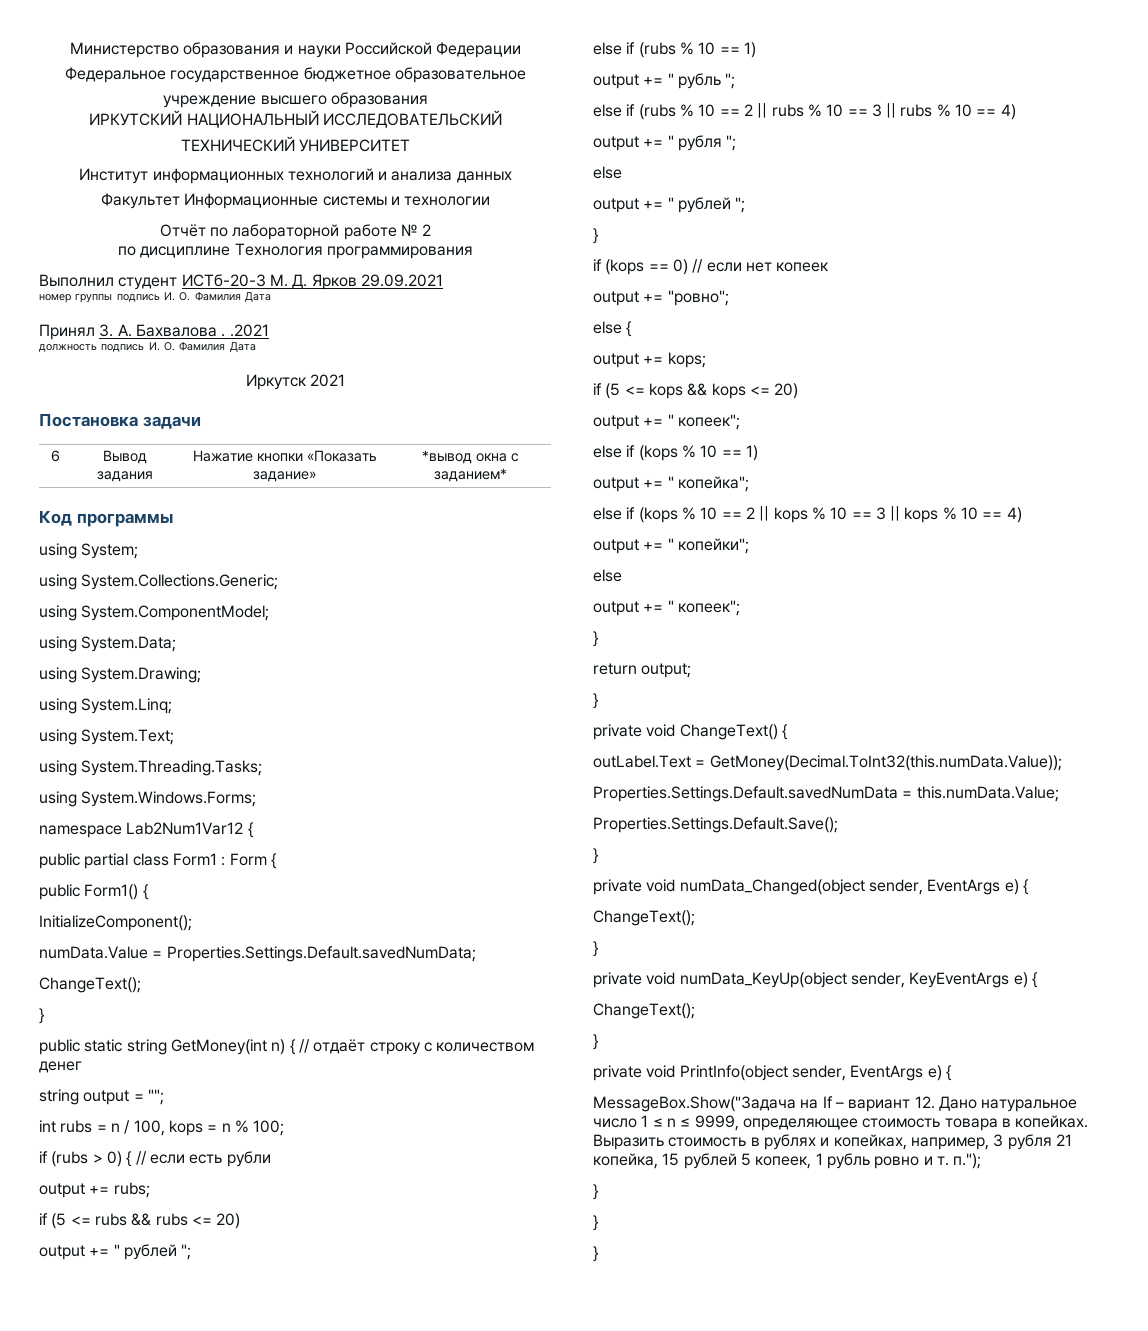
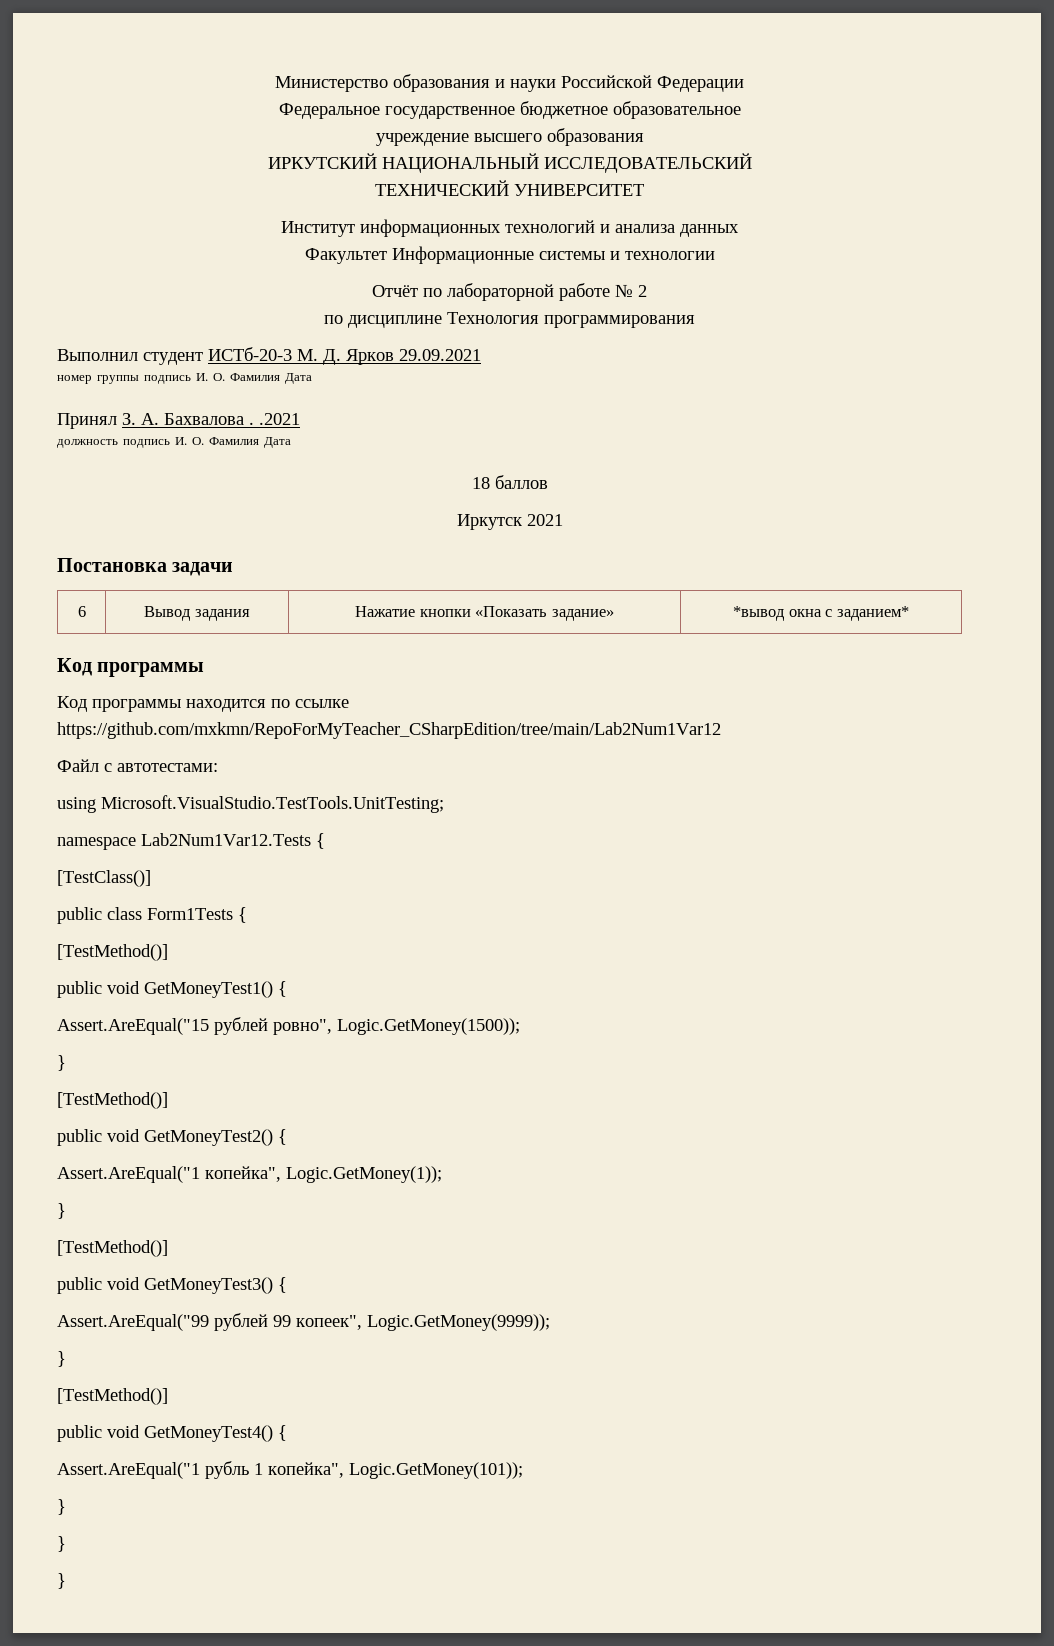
+ 18 баллов
- using System;
- using System.Collections.Generic;
- using System.ComponentModel;
- using System.Data;
- using System.Drawing;
- using System.Linq;
- using System.Text;
- using System.Threading.Tasks;
- using System.Windows.Forms;
+ Код программы находится по ссылке https://github.com/mxkmn/RepoForMyTeacher_CSharpEdition/tree/main/Lab2Num1Var12
+ Файл с автотестами:
+ using Microsoft.VisualStudio.TestTools.UnitTesting;
- namespace Lab2Num1Var12 {
- public partial class Form1 : Form {
- public Form1() {
- InitializeComponent();
- numData.Value = Properties.Settings.Default.savedNumData;
- ChangeText();
+ namespace Lab2Num1Var12.Tests {
+ [TestClass()]
+ public class Form1Tests {
+ [TestMethod()]
+ public void GetMoneyTest1() {
+ Assert.AreEqual("15 рублей ровно", Logic.GetMoney(1500));
  }
- public static string GetMoney(int n) { // отдаёт строку с количеством денег
- string output = "";
- int rubs = n / 100, kops = n % 100;
- if (rubs > 0) { // если есть рубли
- output += rubs;
- if (5 <= rubs && rubs <= 20)
- output += " рублей ";
- else if (rubs % 10 == 1)
- output += " рубль ";
- else if (rubs % 10 == 2 || rubs % 10 == 3 || rubs % 10 == 4)
- output += " рубля ";
- else
- output += " рублей ";
+ [TestMethod()]
+ public void GetMoneyTest2() {
+ Assert.AreEqual("1 копейка", Logic.GetMoney(1));
  }
- if (kops == 0) // если нет копеек
- output += "ровно";
- else {
- output += kops;
- if (5 <= kops && kops <= 20)
- output += " копеек";
- else if (kops % 10 == 1)
- output += " копейка";
- else if (kops % 10 == 2 || kops % 10 == 3 || kops % 10 == 4)
- output += " копейки";
- else
- output += " копеек";
+ [TestMethod()]
+ public void GetMoneyTest3() {
+ Assert.AreEqual("99 рублей 99 копеек", Logic.GetMoney(9999));
  }
- return output;
- }
- private void ChangeText() {
- outLabel.Text = GetMoney(Decimal.ToInt32(this.numData.Value));
- Properties.Settings.Default.savedNumData = this.numData.Value;
- Properties.Settings.Default.Save();
- }
- private void numData_Changed(object sender, EventArgs e) {
- ChangeText();
- }
- private void numData_KeyUp(object sender, KeyEventArgs e) {
- ChangeText();
- }
- private void PrintInfo(object sender, EventArgs e) {
- MessageBox.Show("Задача на If – вариант 12. Дано натуральное число 1 ≤ n ≤ 9999, определяющее стоимость товара в копейках. Выразить стоимость в рублях и копейках, например, 3 рубля 21 копейка, 15 рублей 5 копеек, 1 рубль ровно и т. п.");
+ [TestMethod()]
+ public void GetMoneyTest4() {
+ Assert.AreEqual("1 рубль 1 копейка", Logic.GetMoney(101));

